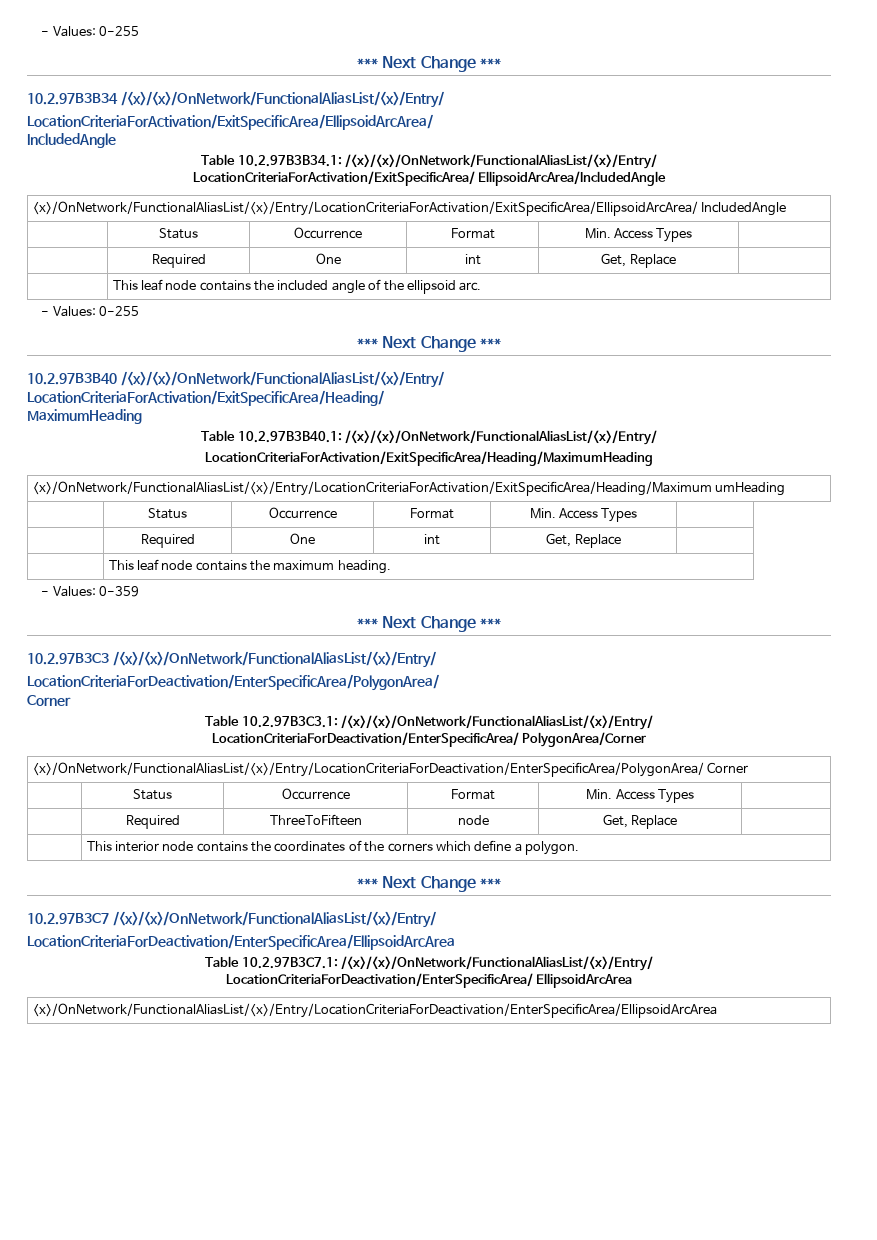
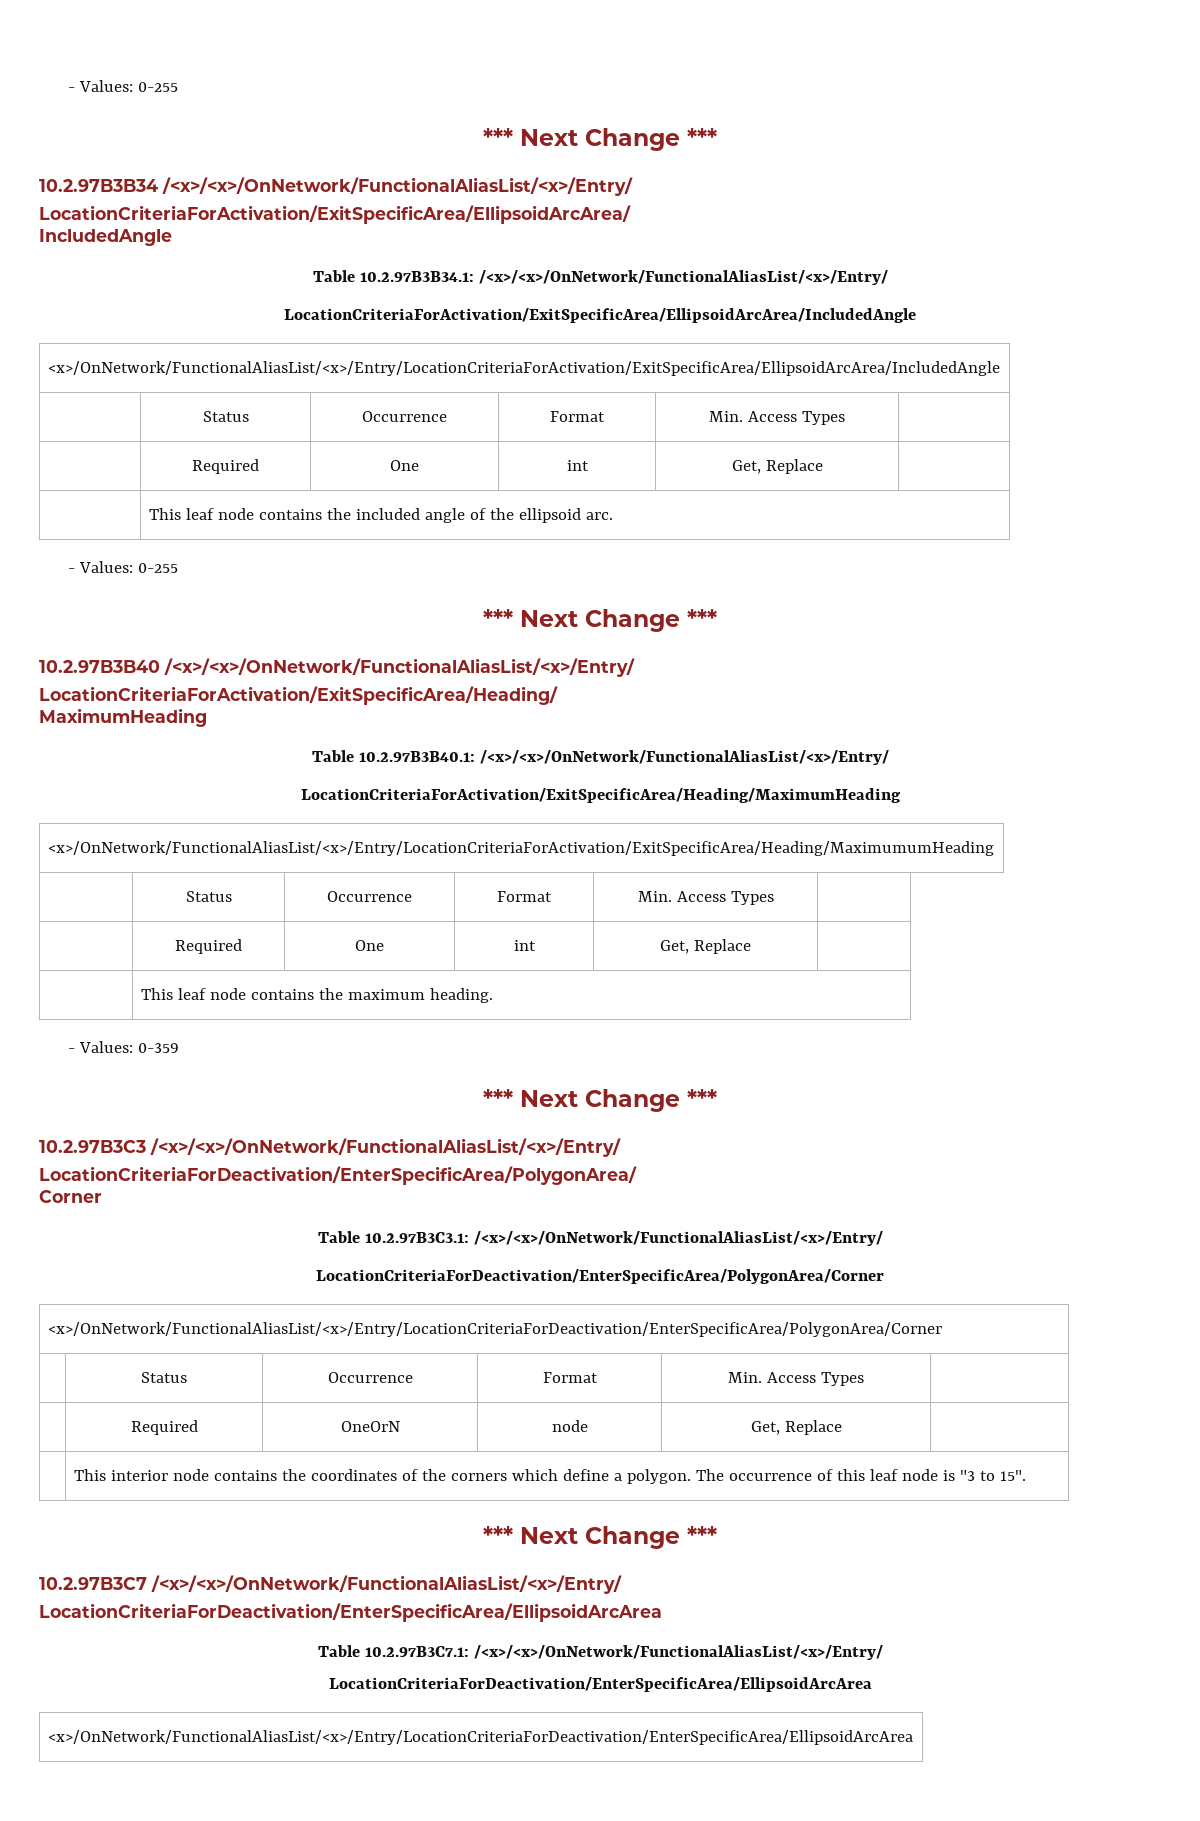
- LocationCriteriaForActivation/ExitSpecificArea/ EllipsoidArcArea/IncludedAngle
- <x>/OnNetwork/FunctionalAliasList/<x>/Entry/LocationCriteriaForActivation/ExitSpecificArea/EllipsoidArcArea/ IncludedAngle
+ LocationCriteriaForActivation/ExitSpecificArea/EllipsoidArcArea/IncludedAngle
+ <x>/OnNetwork/FunctionalAliasList/<x>/Entry/LocationCriteriaForActivation/ExitSpecificArea/EllipsoidArcArea/IncludedAngle
- <x>/OnNetwork/FunctionalAliasList/<x>/Entry/LocationCriteriaForActivation/ExitSpecificArea/Heading/Maximum umHeading
+ <x>/OnNetwork/FunctionalAliasList/<x>/Entry/LocationCriteriaForActivation/ExitSpecificArea/Heading/MaximumumHeading
- LocationCriteriaForDeactivation/EnterSpecificArea/ PolygonArea/Corner
- <x>/OnNetwork/FunctionalAliasList/<x>/Entry/LocationCriteriaForDeactivation/EnterSpecificArea/PolygonArea/ Corner
+ LocationCriteriaForDeactivation/EnterSpecificArea/PolygonArea/Corner
+ <x>/OnNetwork/FunctionalAliasList/<x>/Entry/LocationCriteriaForDeactivation/EnterSpecificArea/PolygonArea/Corner
  | Status | Occurrence | Format | Min. Access Types |
- | Required | ThreeToFifteen | node | Get, Replace |
+ | Required | OneOrN | node | Get, Replace |
- | This interior node contains the coordinates of the corners which define a polygon.
+ | This interior node contains the coordinates of the corners which define a polygon. The occurrence of this leaf node is "3 to 15".
  Table 10.2.97B3C7.1: /<x>/<x>/OnNetwork/FunctionalAliasList/<x>/Entry/
- LocationCriteriaForDeactivation/EnterSpecificArea/ EllipsoidArcArea
+ LocationCriteriaForDeactivation/EnterSpecificArea/EllipsoidArcArea

